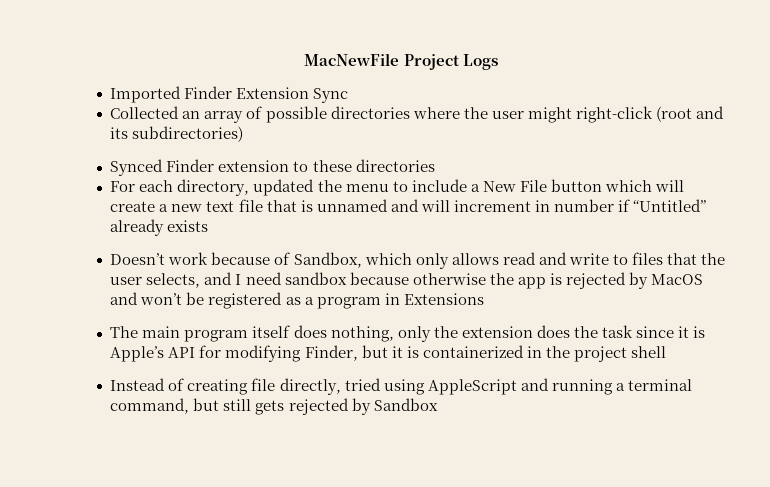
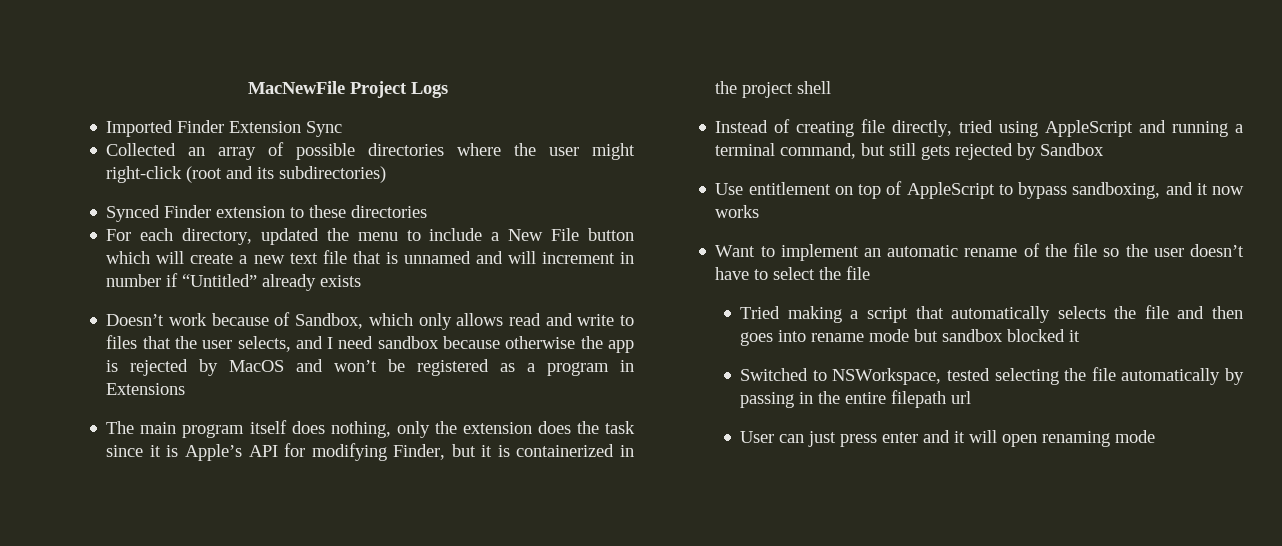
+ Use entitlement on top of AppleScript to bypass sandboxing, and it now works
+ Want to implement an automatic rename of the file so the user doesn’t have to select the file
+ Tried making a script that automatically selects the file and then goes into rename mode but sandbox blocked it
+ Switched to NSWorkspace, tested selecting the file automatically by passing in the entire filepath url
+ User can just press enter and it will open renaming mode

